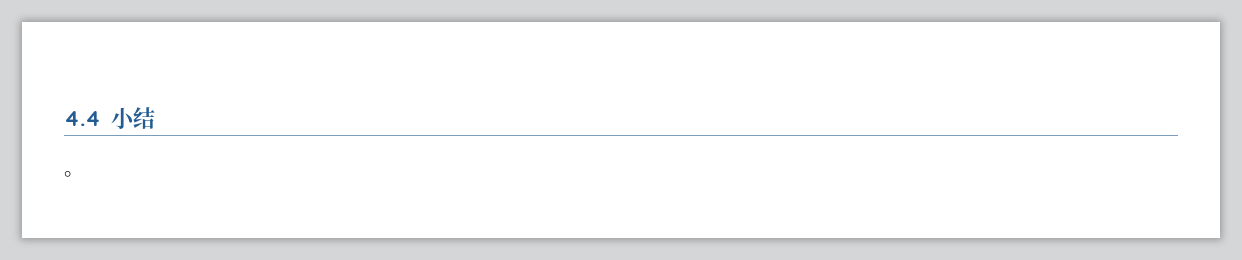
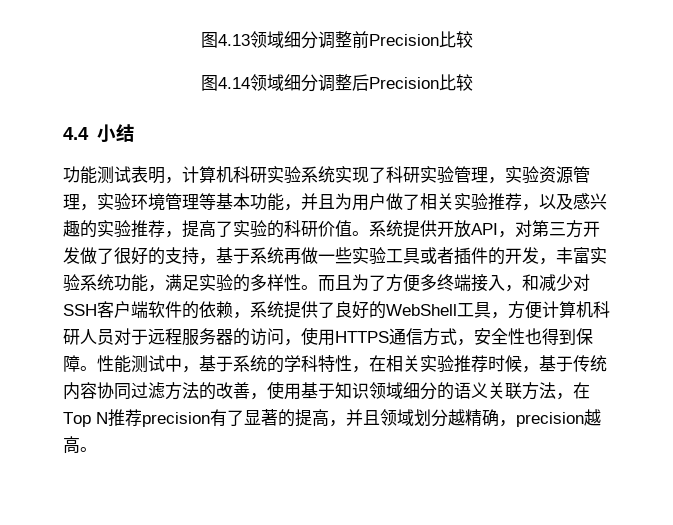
+ 图4.13领域细分调整前Precision比较
+ 图4.14领域细分调整后Precision比较
  4.4小结
- 。
+ 功能测试表明，计算机科研实验系统实现了科研实验管理，实验资源管理，实验环境管理等基本功能，并且为用户做了相关实验推荐，以及感兴趣的实验推荐，提高了实验的科研价值。系统提供开放API，对第三方开发做了很好的支持，基于系统再做一些实验工具或者插件的开发，丰富实验系统功能，满足实验的多样性。而且为了方便多终端接入，和减少对SSH客户端软件的依赖，系统提供了良好的WebShell工具，方便计算机科研人员对于远程服务器的访问，使用HTTPS通信方式，安全性也得到保障。性能测试中，基于系统的学科特性，在相关实验推荐时候，基于传统内容协同过滤方法的改善，使用基于知识领域细分的语义关联方法，在Top N推荐precision有了显著的提高，并且领域划分越精确，precision越高。

